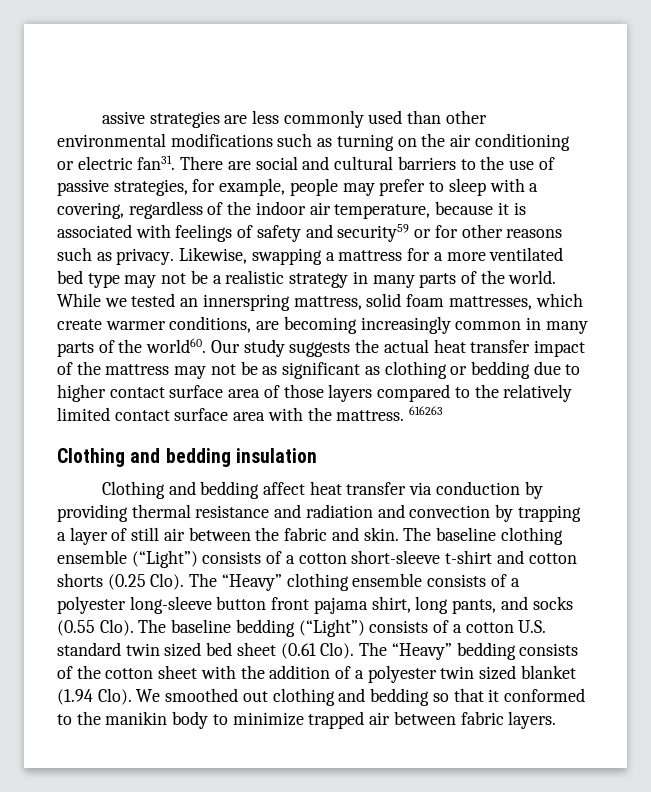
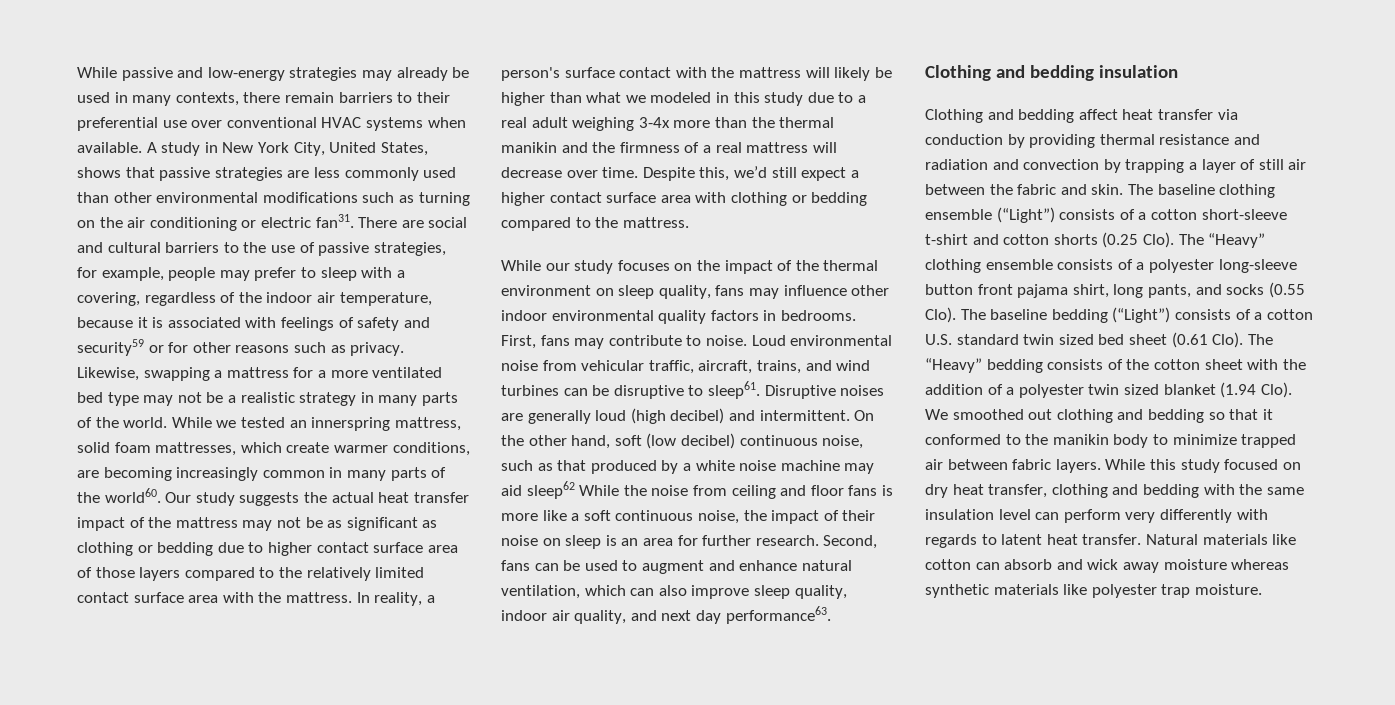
- assive strategies are less commonly used than other environmental modifications such as turning on the air conditioning or electric fan31.
+ While passive and low-energy strategies may already be used in many contexts, there remain barriers to their preferential use over conventional HVAC systems when available. A study in New York City, United States, shows that passive strategies are less commonly used than other environmental modifications such as turning on the air conditioning or electric fan31.
- 616263
+ In reality, a person's surface contact with the mattress will likely be higher than what we modeled in this study due to a real adult weighing 3-4x more than the thermal manikin and the firmness of a real mattress will decrease over time. Despite this, we’d still expect a higher contact surface area with clothing or bedding compared to the mattress.
+ While our study focuses on the impact of the thermal environment on sleep quality, fans may influence other indoor environmental quality factors in bedrooms. First, fans may contribute to noise. Loud environmental noise from vehicular traffic, aircraft, trains, and wind turbines can be disruptive to sleep61. Disruptive noises are generally loud (high decibel) and intermittent. On the other hand, soft (low decibel) continuous noise, such as that produced by a white noise machine may aid sleep62 While the noise from ceiling and floor fans is more like a soft continuous noise, the impact of their noise on sleep is an area for further research. Second, fans can be used to augment and enhance natural ventilation, which can also improve sleep quality, indoor air quality, and next day performance63.
+ While this study focused on dry heat transfer, clothing and bedding with the same insulation level can perform very differently with regards to latent heat transfer. Natural materials like cotton can absorb and wick away moisture whereas synthetic materials like polyester trap moisture.

